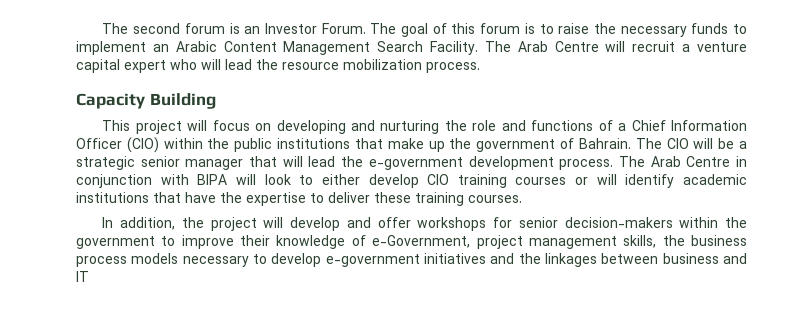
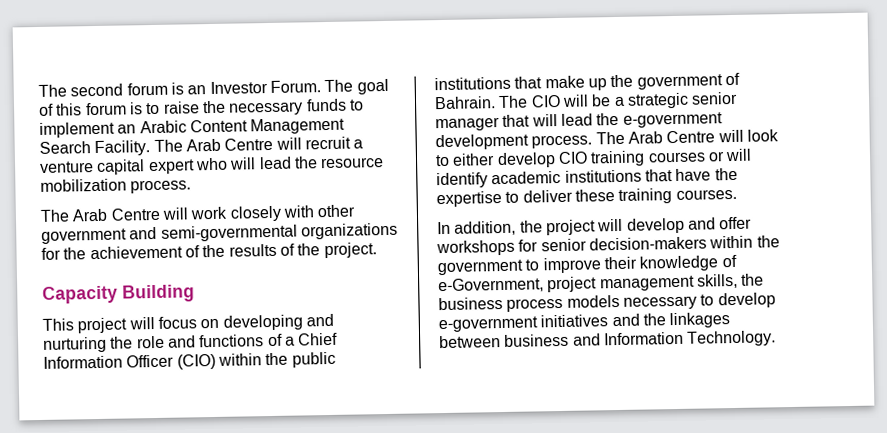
+ The Arab Centre will work closely with other government and semi-governmental organizations for the achievement of the results of the project.
- The Arab Centre in conjunction with BIPA will look to either develop CIO training courses or will identify academic institutions that have the expertise to deliver these training courses.
+ The Arab Centre will look to either develop CIO training courses or will identify academic institutions that have the expertise to deliver these training courses.
- In addition, the project will develop and offer workshops for senior decision-makers within the government to improve their knowledge of e-Government, project management skills, the business process models necessary to develop e-government initiatives and the linkages between business and IT
+ In addition, the project will develop and offer workshops for senior decision-makers within the government to improve their knowledge of e-Government, project management skills, the business process models necessary to develop e-government initiatives and the linkages between business and Information Technology.

